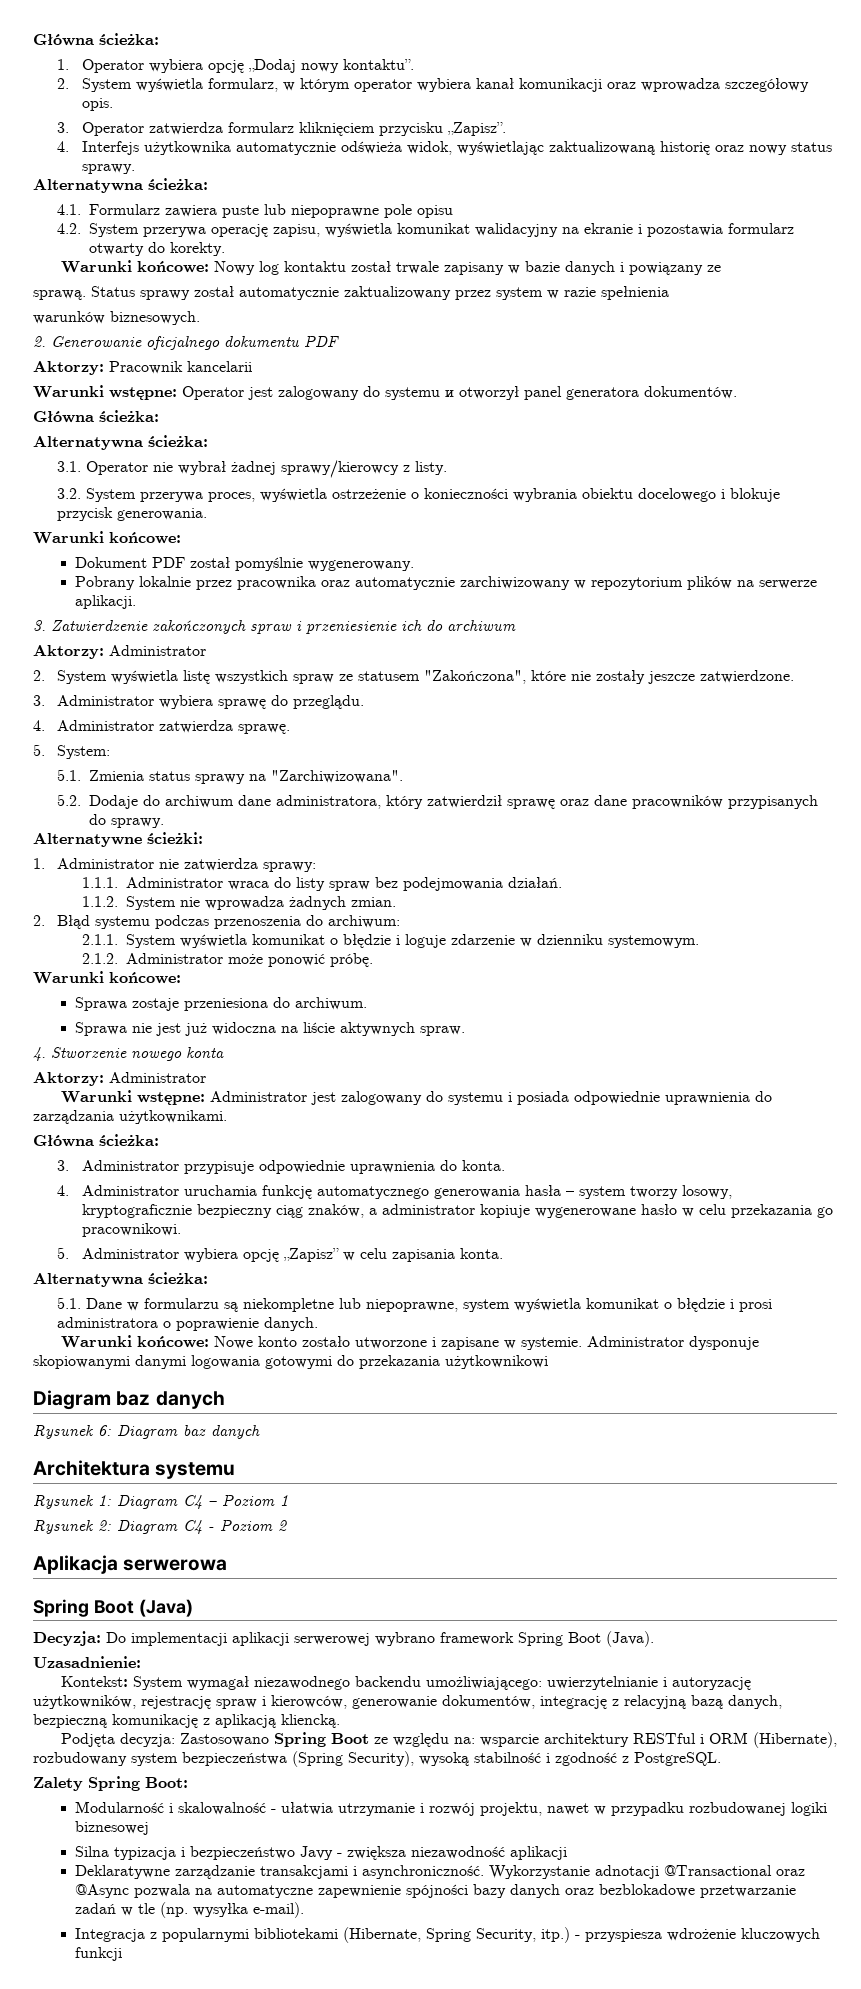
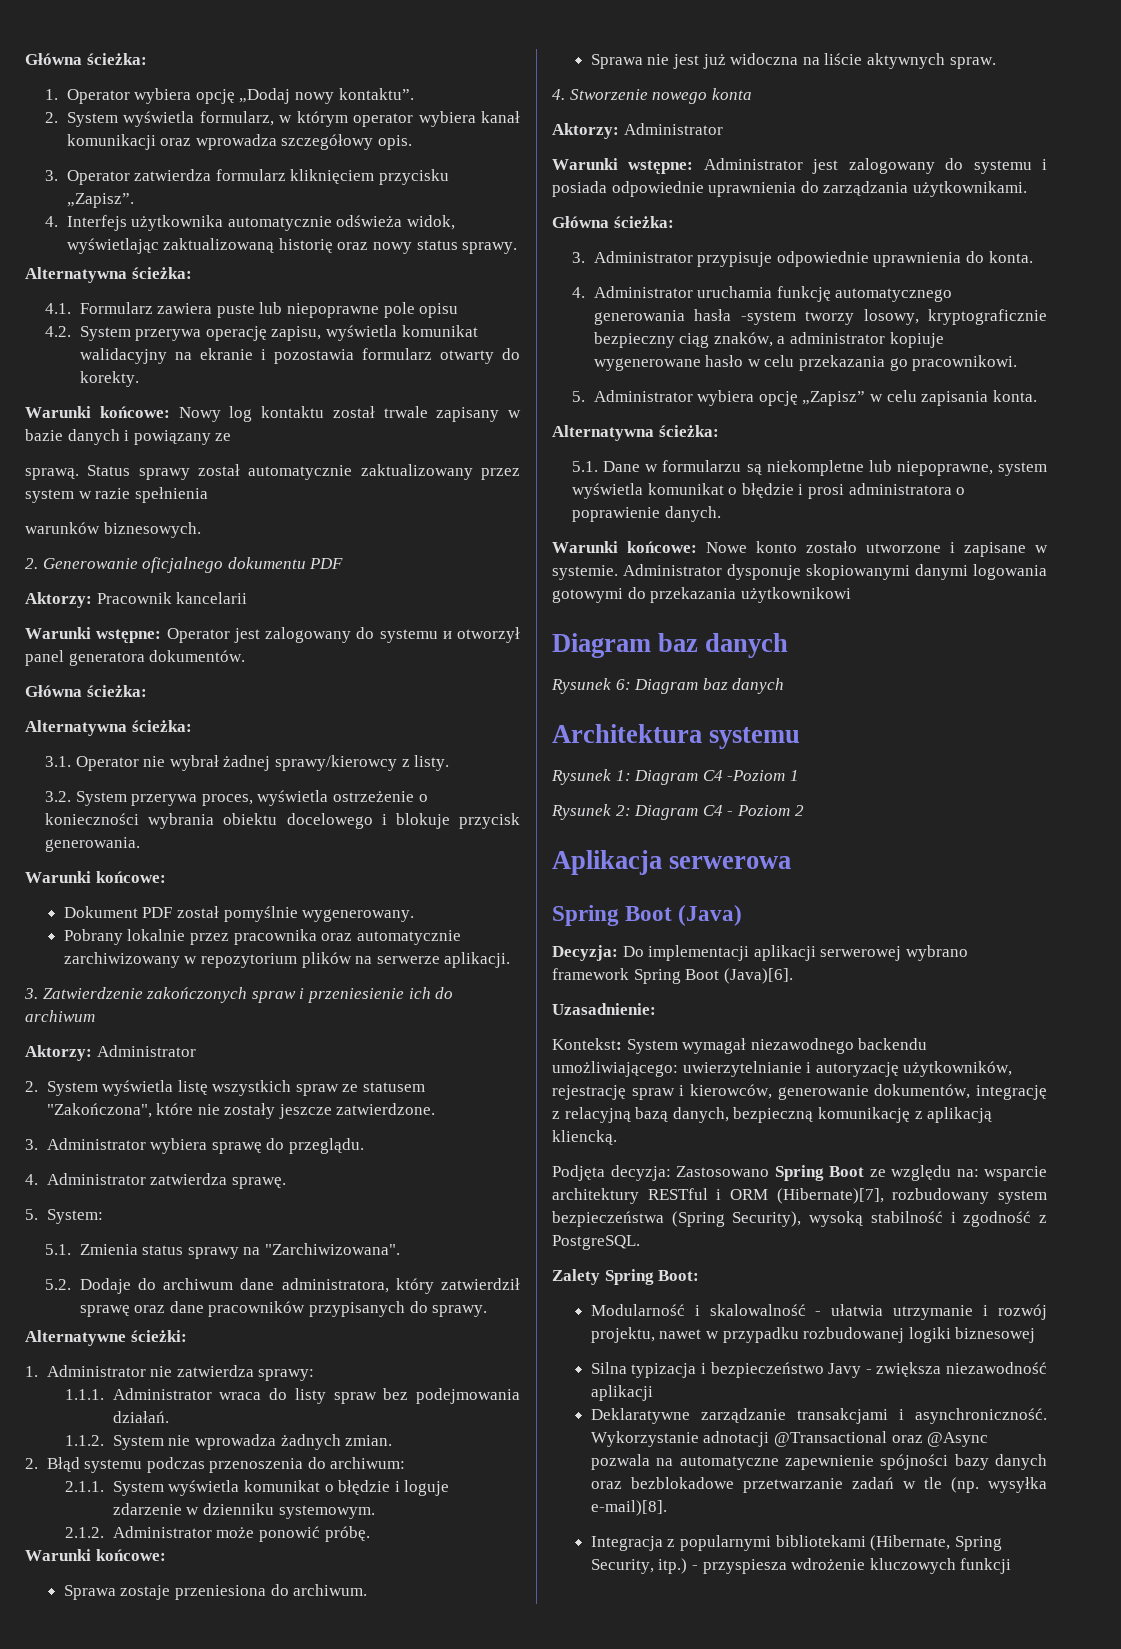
- 4. Administrator uruchamia funkcję automatycznego generowania hasła – system tworzy losowy, kryptograficznie bezpieczny ciąg znaków, a administrator kopiuje wygenerowane hasło w celu przekazania go pracownikowi.
+ 4. Administrator uruchamia funkcję automatycznego generowania hasła -system tworzy losowy, kryptograficznie bezpieczny ciąg znaków, a administrator kopiuje wygenerowane hasło w celu przekazania go pracownikowi.
- Rysunek 1: Diagram C4 – Poziom 1
+ Rysunek 1: Diagram C4 -Poziom 1
- Decyzja: Do implementacji aplikacji serwerowej wybrano framework Spring Boot (Java).
+ Decyzja: Do implementacji aplikacji serwerowej wybrano framework Spring Boot (Java)[6].
- Podjęta decyzja: Zastosowano Spring Boot ze względu na: wsparcie architektury RESTful i ORM (Hibernate), rozbudowany system bezpieczeństwa (Spring Security), wysoką stabilność i zgodność z PostgreSQL.
+ Podjęta decyzja: Zastosowano Spring Boot ze względu na: wsparcie architektury RESTful i ORM (Hibernate)[7], rozbudowany system bezpieczeństwa (Spring Security), wysoką stabilność i zgodność z PostgreSQL.
- Wykorzystanie adnotacji @Transactional oraz @Async pozwala na automatyczne zapewnienie spójności bazy danych oraz bezblokadowe przetwarzanie zadań w tle (np. wysyłka e-mail).
+ Wykorzystanie adnotacji @Transactional oraz @Async pozwala na automatyczne zapewnienie spójności bazy danych oraz bezblokadowe przetwarzanie zadań w tle (np. wysyłka e-mail)[8].

